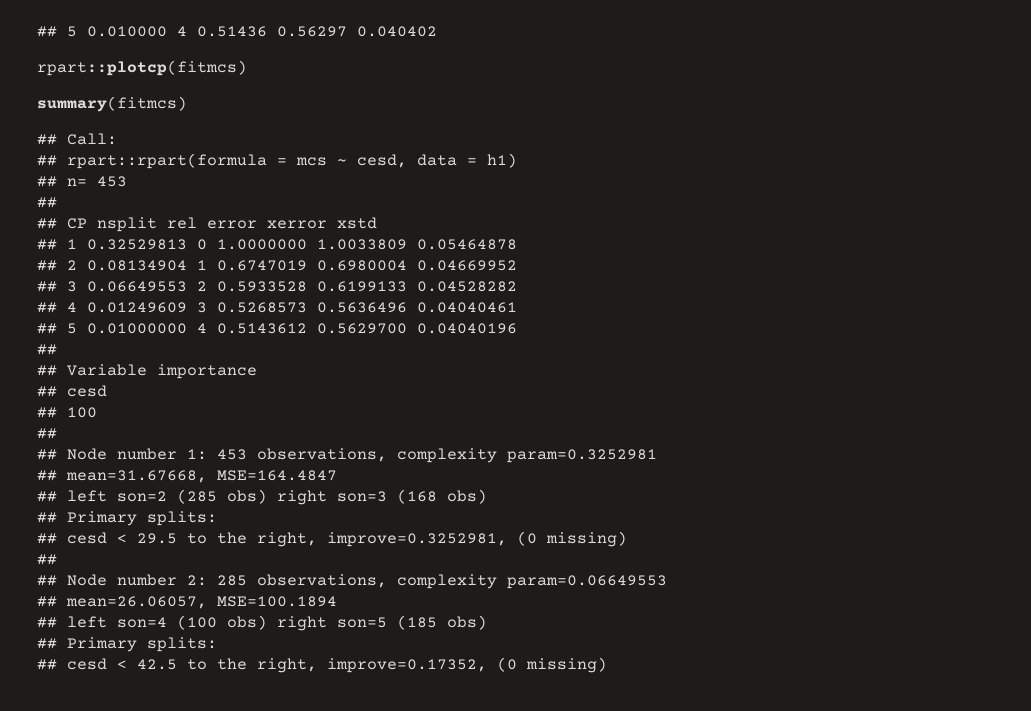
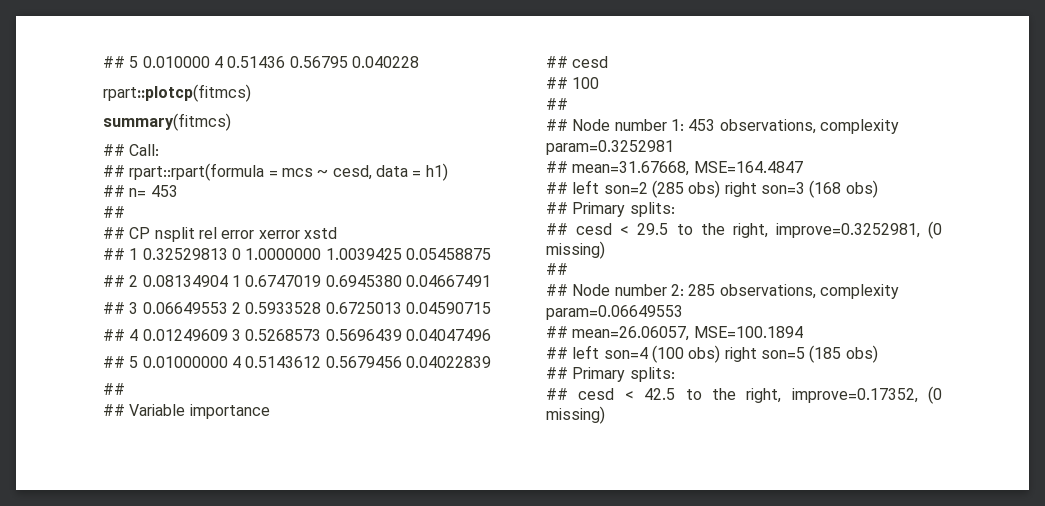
- ## 5 0.010000 4 0.51436 0.56297 0.040402
+ ## 5 0.010000 4 0.51436 0.56795 0.040228
- ## 1 0.32529813 0 1.0000000 1.0033809 0.05464878
+ ## 1 0.32529813 0 1.0000000 1.0039425 0.05458875
- ## 2 0.08134904 1 0.6747019 0.6980004 0.04669952
+ ## 2 0.08134904 1 0.6747019 0.6945380 0.04667491
- ## 3 0.06649553 2 0.5933528 0.6199133 0.04528282
+ ## 3 0.06649553 2 0.5933528 0.6725013 0.04590715
- ## 4 0.01249609 3 0.5268573 0.5636496 0.04040461
+ ## 4 0.01249609 3 0.5268573 0.5696439 0.04047496
- ## 5 0.01000000 4 0.5143612 0.5629700 0.04040196
+ ## 5 0.01000000 4 0.5143612 0.5679456 0.04022839

